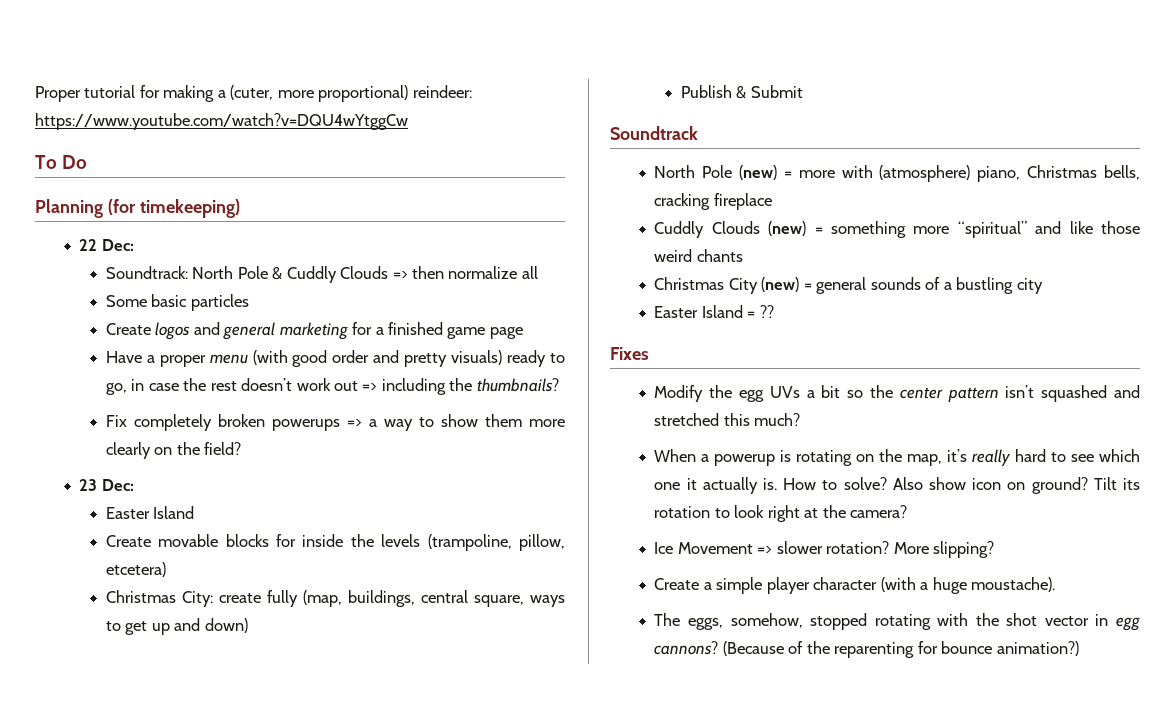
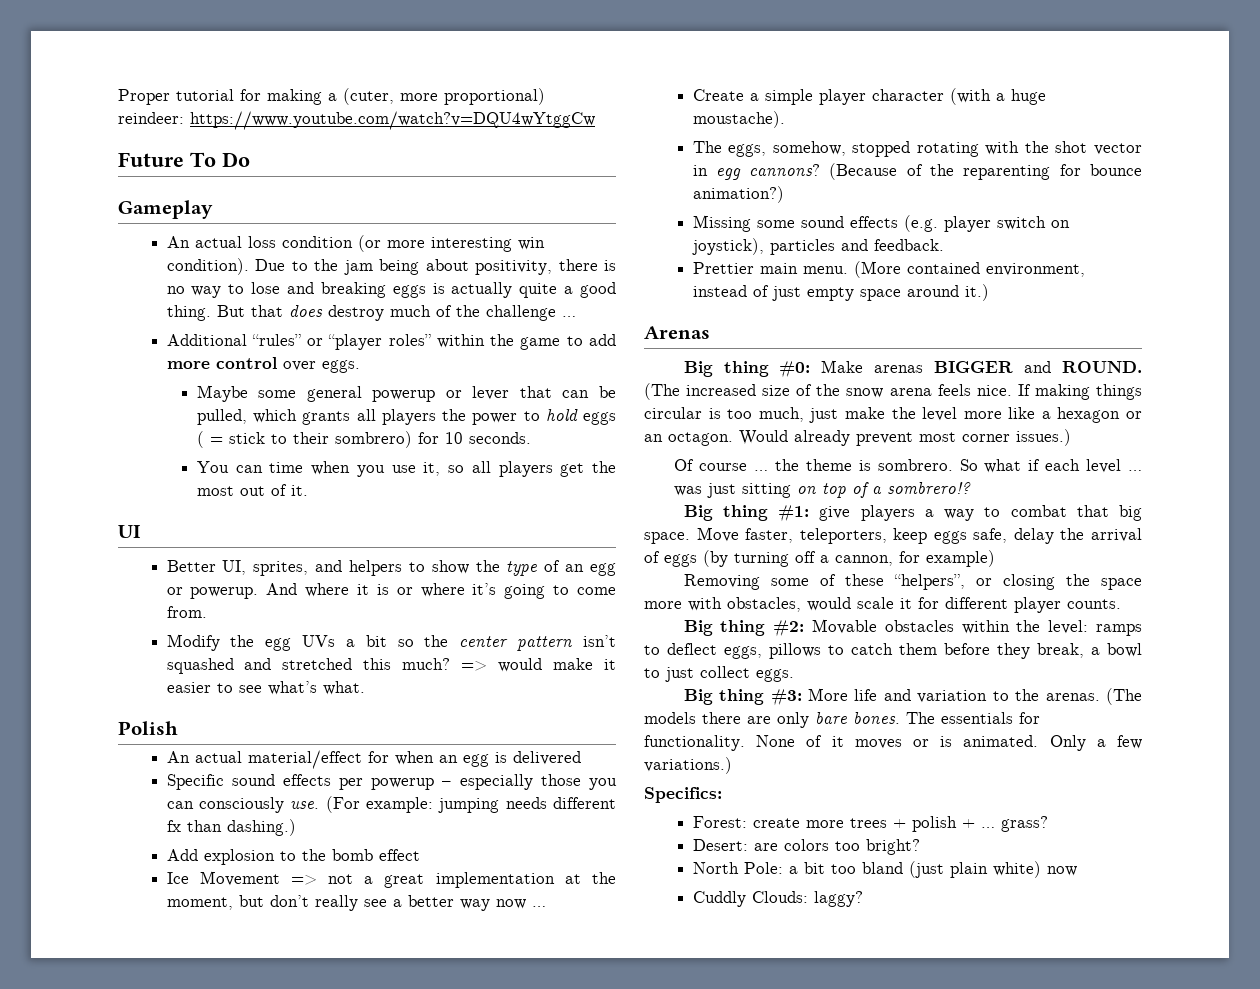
- To Do
+ Future To Do
- Planning (for timekeeping)
- 22 Dec:
- Soundtrack: North Pole & Cuddly Clouds => then normalize all
- Some basic particles
- Create logos and general marketing for a finished game page
- Have a proper menu (with good order and pretty visuals) ready to go, in case the rest doesn’t work out => including the thumbnails?
- Fix completely broken powerups => a way to show them more clearly on the field?
- 23 Dec:
- Easter Island
- Create movable blocks for inside the levels (trampoline, pillow, etcetera)
- Christmas City: create fully (map, buildings, central square, ways to get up and down)
- Publish & Submit
- Soundtrack
- North Pole (new) = more with (atmosphere) piano, Christmas bells, cracking fireplace
- Cuddly Clouds (new) = something more “spiritual” and like those weird chants
- Christmas City (new) = general sounds of a bustling city
- Easter Island = ??
- Fixes
+ Gameplay
+ An actual loss condition (or more interesting win condition). Due to the jam being about positivity, there is no way to lose and breaking eggs is actually quite a good thing. But that does destroy much of the challenge …
+ Additional “rules” or “player roles” within the game to add more control over eggs.
+ Maybe some general powerup or lever that can be pulled, which grants all players the power to hold eggs ( = stick to their sombrero) for 10 seconds.
+ You can time when you use it, so all players get the most out of it.
+ UI
+ Better UI, sprites, and helpers to show the type of an egg or powerup. And where it is or where it’s going to come from.
- Modify the egg UVs a bit so the center pattern isn’t squashed and stretched this much?
- When a powerup is rotating on the map, it’s really hard to see which one it actually is. How to solve? Also show icon on ground? Tilt its rotation to look right at the camera?
- Ice Movement => slower rotation? More slipping?
+ Modify the egg UVs a bit so the center pattern isn’t squashed and stretched this much? => would make it easier to see what’s what.
+ Polish
+ An actual material/effect for when an egg is delivered
+ Specific sound effects per powerup – especially those you can consciously use. (For example: jumping needs different fx than dashing.)
+ Add explosion to the bomb effect
+ Ice Movement => not a great implementation at the moment, but don’t really see a better way now …
+ Missing some sound effects (e.g. player switch on joystick), particles and feedback.
+ Prettier main menu. (More contained environment, instead of just empty space around it.)
+ Arenas
+ Big thing #0: Make arenas BIGGER and ROUND. (The increased size of the snow arena feels nice. If making things circular is too much, just make the level more like a hexagon or an octagon. Would already prevent most corner issues.)
+ Of course … the theme is sombrero. So what if each level … was just sitting on top of a sombrero!?
+ Big thing #1: give players a way to combat that big space. Move faster, teleporters, keep eggs safe, delay the arrival of eggs (by turning off a cannon, for example)
+ Removing some of these “helpers”, or closing the space more with obstacles, would scale it for different player counts.
+ Big thing #2: Movable obstacles within the level: ramps to deflect eggs, pillows to catch them before they break, a bowl to just collect eggs.
+ Big thing #3: More life and variation to the arenas. (The models there are only bare bones. The essentials for functionality. None of it moves or is animated. Only a few variations.)
+ Specifics:
+ Forest: create more trees + polish + … grass?
+ Desert: are colors too bright?
+ North Pole: a bit too bland (just plain white) now
+ Cuddly Clouds: laggy?

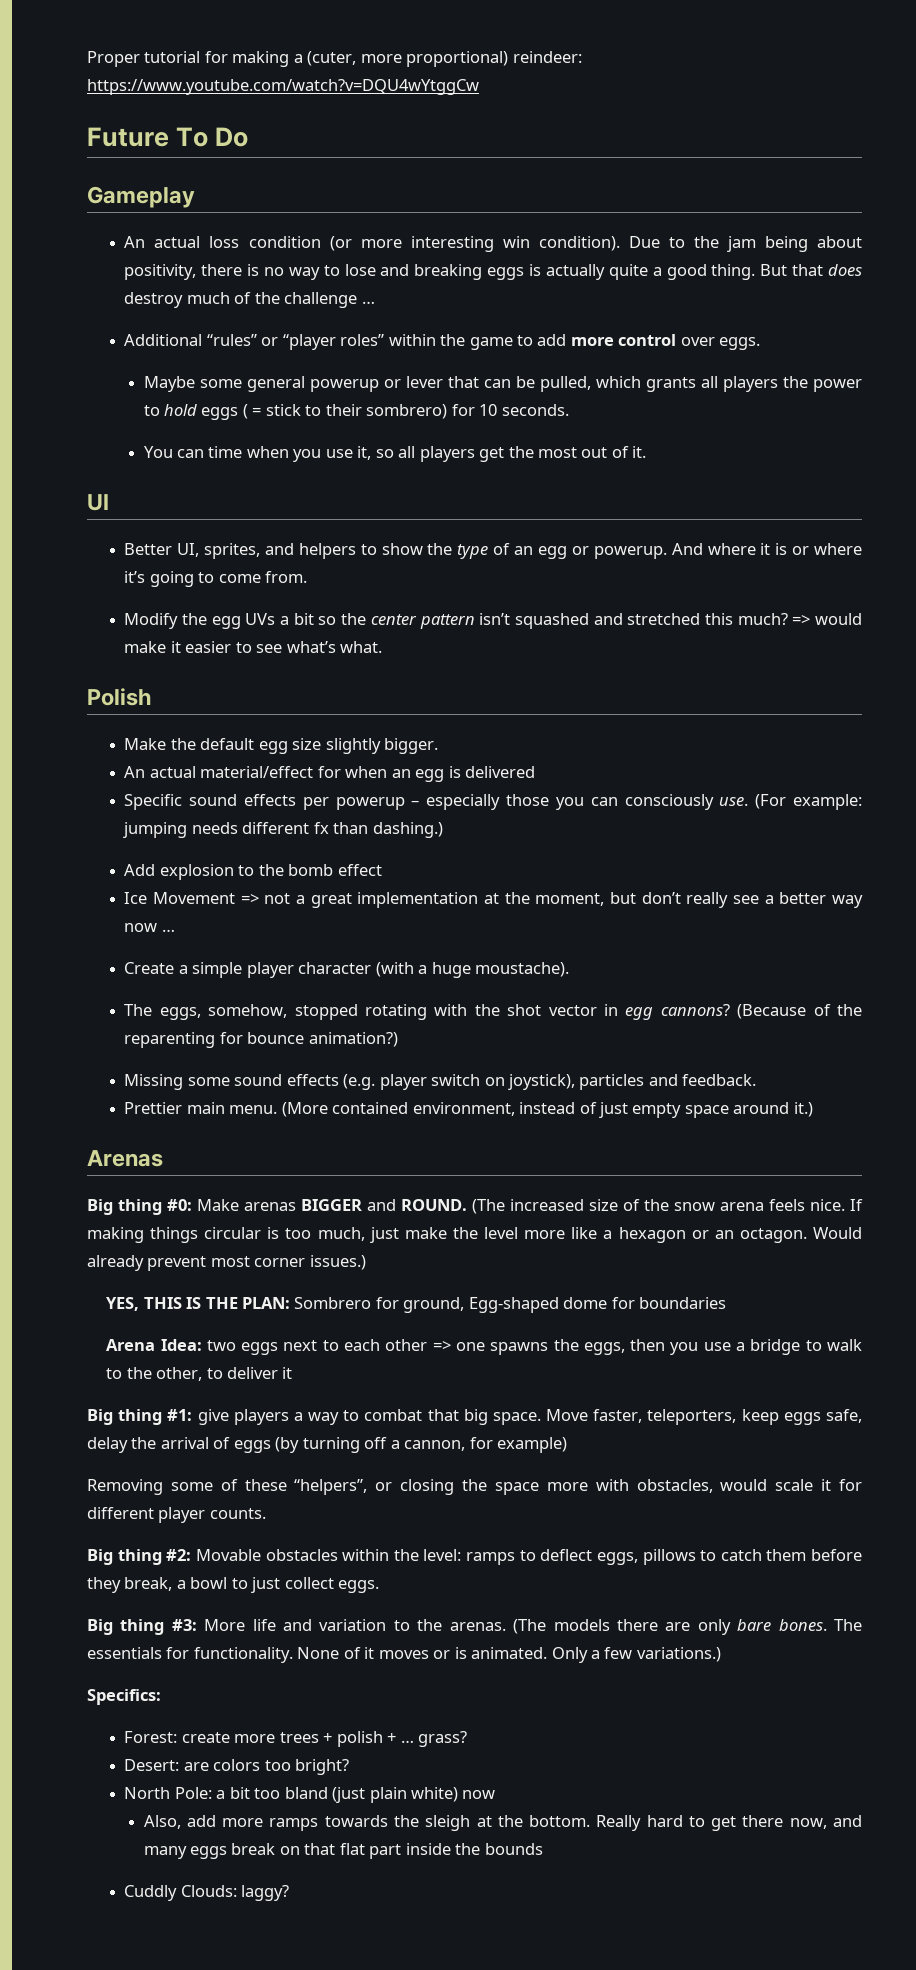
+ Make the default egg size slightly bigger.
- Of course … the theme is sombrero. So what if each level … was just sitting on top of a sombrero!?
+ YES, THIS IS THE PLAN: Sombrero for ground, Egg-shaped dome for boundaries
+ Arena Idea: two eggs next to each other => one spawns the eggs, then you use a bridge to walk to the other, to deliver it
+ Also, add more ramps towards the sleigh at the bottom. Really hard to get there now, and many eggs break on that flat part inside the bounds

